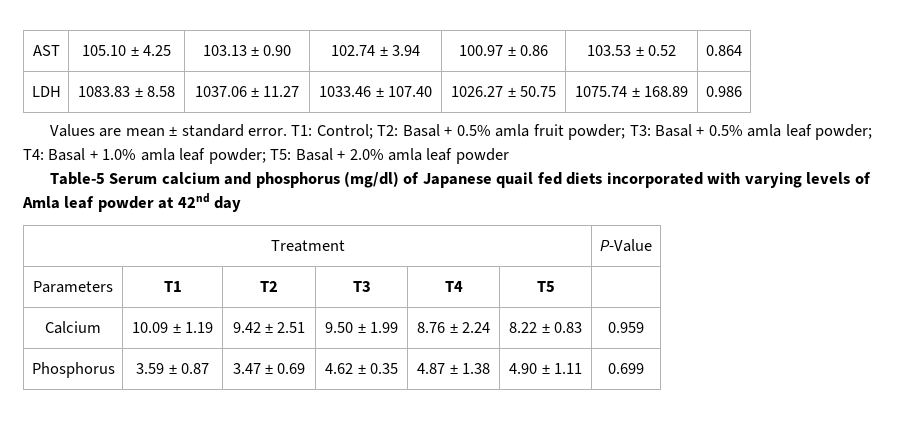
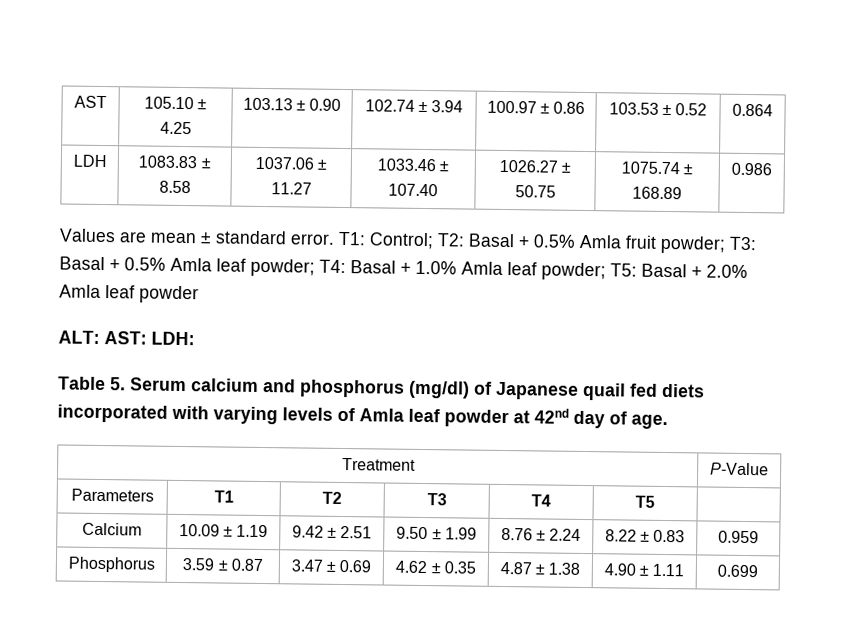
- T1: Control; T2: Basal + 0.5% amla fruit powder; T3: Basal + 0.5% amla leaf powder; T4: Basal + 1.0% amla leaf powder; T5: Basal + 2.0% amla leaf powder
+ T1: Control; T2: Basal + 0.5% Amla fruit powder; T3: Basal + 0.5% Amla leaf powder; T4: Basal + 1.0% Amla leaf powder; T5: Basal + 2.0% Amla leaf powder
- Table-5 Serum calcium and phosphorus (mg/dl) of Japanese quail fed diets incorporated with varying levels of Amla leaf powder at 42nd day
+ ALT: AST: LDH:
+ Table 5. Serum calcium and phosphorus (mg/dl) of Japanese quail fed diets incorporated with varying levels of Amla leaf powder at 42nd day of age.

